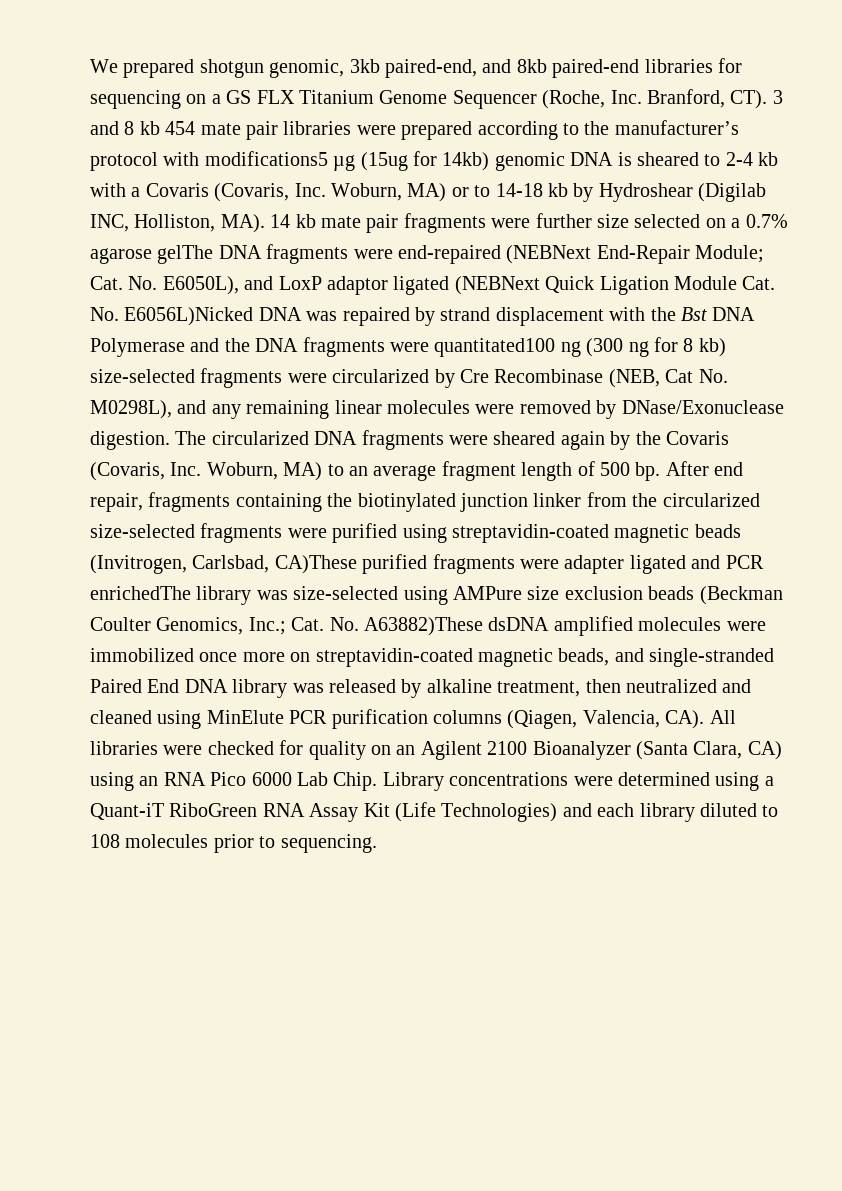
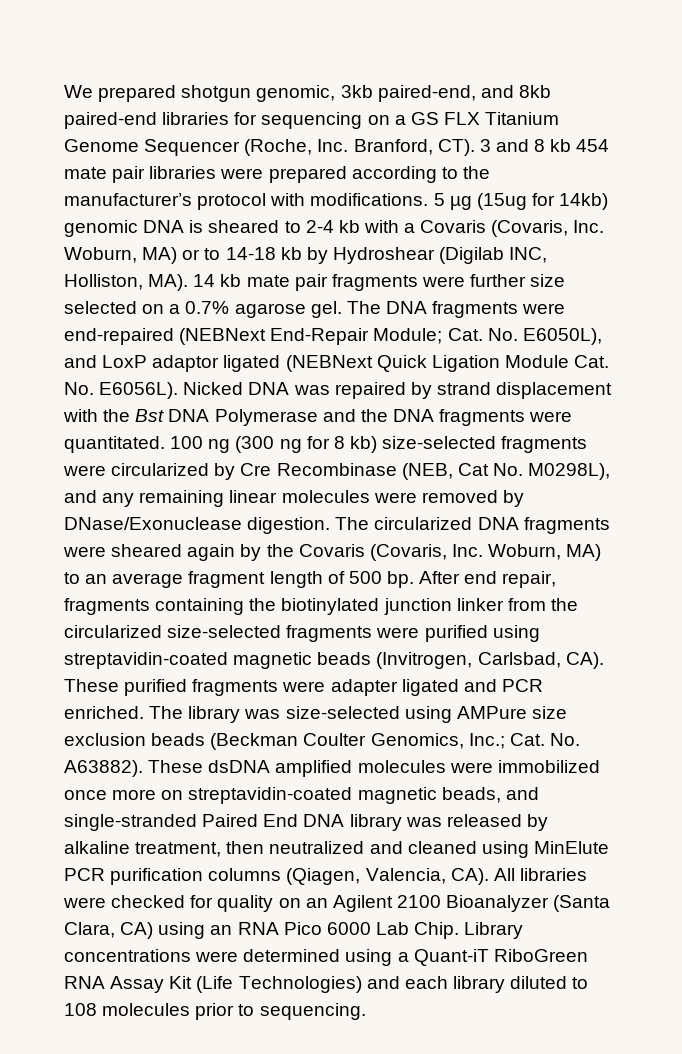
- We prepared shotgun genomic, 3kb paired-end, and 8kb paired-end libraries for sequencing on a GS FLX Titanium Genome Sequencer (Roche, Inc. Branford, CT). 3 and 8 kb 454 mate pair libraries were prepared according to the manufacturer’s protocol with modifications5 µg (15ug for 14kb) genomic DNA is sheared to 2-4 kb with a Covaris (Covaris, Inc. Woburn, MA) or to 14-18 kb by Hydroshear (Digilab INC, Holliston, MA). 14 kb mate pair fragments were further size selected on a 0.7% agarose gelThe DNA fragments were end-repaired (NEBNext End-Repair Module;
+ We prepared shotgun genomic, 3kb paired-end, and 8kb paired-end libraries for sequencing on a GS FLX Titanium Genome Sequencer (Roche, Inc. Branford, CT). 3 and 8 kb 454 mate pair libraries were prepared according to the manufacturer’s protocol with modifications. 5 µg (15ug for 14kb) genomic DNA is sheared to 2-4 kb with a Covaris (Covaris, Inc. Woburn, MA) or to 14-18 kb by Hydroshear (Digilab INC, Holliston, MA). 14 kb mate pair fragments were further size selected on a 0.7% agarose gel. The DNA fragments were end-repaired (NEBNext End-Repair Module;
- Cat. No. E6050L), and LoxP adaptor ligated (NEBNext Quick Ligation Module Cat. No. E6056L)Nicked DNA was repaired by strand displacement with the Bst DNA Polymerase and the DNA fragments were quantitated100 ng (300 ng for 8 kb) size-selected fragments were circularized by Cre Recombinase (NEB, Cat No. M0298L), and any remaining linear molecules were removed by DNase/Exonuclease digestion.
+ Cat. No. E6050L), and LoxP adaptor ligated (NEBNext Quick Ligation Module Cat. No. E6056L). Nicked DNA was repaired by strand displacement with the Bst DNA Polymerase and the DNA fragments were quantitated. 100 ng (300 ng for 8 kb) size-selected fragments were circularized by Cre Recombinase (NEB, Cat No. M0298L), and any remaining linear molecules were removed by DNase/Exonuclease digestion.
- After end repair, fragments containing the biotinylated junction linker from the circularized size-selected fragments were purified using streptavidin-coated magnetic beads (Invitrogen, Carlsbad, CA)These purified fragments were adapter ligated and PCR enrichedThe library was size-selected using AMPure size exclusion beads (Beckman Coulter Genomics, Inc.;
+ After end repair, fragments containing the biotinylated junction linker from the circularized size-selected fragments were purified using streptavidin-coated magnetic beads (Invitrogen, Carlsbad, CA). These purified fragments were adapter ligated and PCR enriched. The library was size-selected using AMPure size exclusion beads (Beckman Coulter Genomics, Inc.;
- Cat. No. A63882)These dsDNA amplified molecules were immobilized once more on streptavidin-coated magnetic beads, and single-stranded Paired End DNA library was released by alkaline treatment, then neutralized and cleaned using MinElute PCR purification columns (Qiagen, Valencia, CA). All libraries were checked for quality on an Agilent 2100 Bioanalyzer (Santa Clara, CA) using an RNA Pico 6000 Lab Chip.
+ Cat. No. A63882). These dsDNA amplified molecules were immobilized once more on streptavidin-coated magnetic beads, and single-stranded Paired End DNA library was released by alkaline treatment, then neutralized and cleaned using MinElute PCR purification columns (Qiagen, Valencia, CA). All libraries were checked for quality on an Agilent 2100 Bioanalyzer (Santa Clara, CA) using an RNA Pico 6000 Lab Chip.

